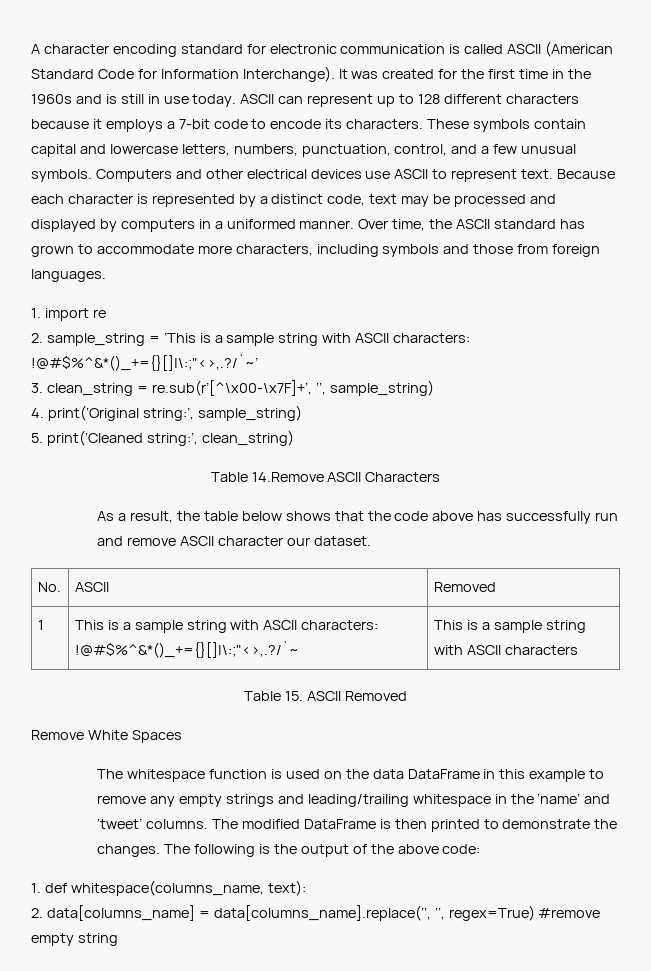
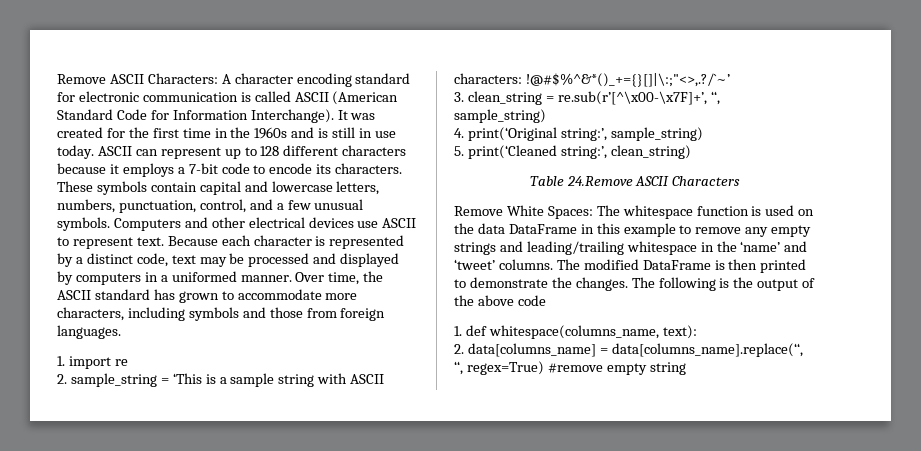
- A character encoding standard for electronic communication is called ASCII (American Standard Code for Information Interchange).
+ Remove ASCII Characters: A character encoding standard for electronic communication is called ASCII (American Standard Code for Information Interchange).
- Table 14.Remove ASCII Characters
+ Table 24.Remove ASCII Characters
- As a result, the table below shows that the code above has successfully run and remove ASCII character our dataset.
- No. | ASCII | Removed
- 1 | This is a sample string with ASCII characters: !@#$%^&*()_+={}[]|\:;"<>,.?/`~ | This is a sample string with ASCII characters
- Table 15. ASCII Removed
- Remove White Spaces
- The whitespace function is used on the data DataFrame in this example to remove any empty strings and leading/trailing whitespace in the ‘name’ and ‘tweet’ columns.
+ Remove White Spaces: The whitespace function is used on the data DataFrame in this example to remove any empty strings and leading/trailing whitespace in the ‘name’ and ‘tweet’ columns.
- The following is the output of the above code:
+ The following is the output of the above code

